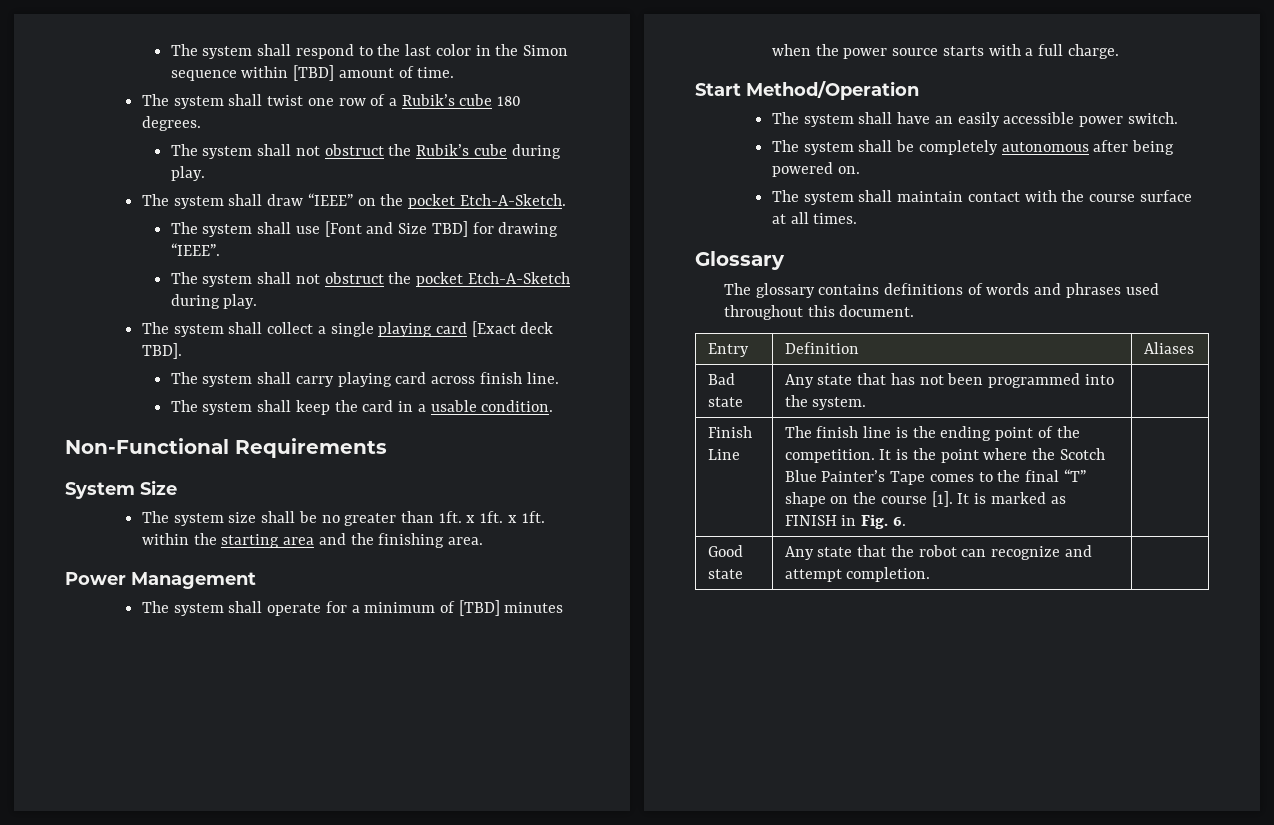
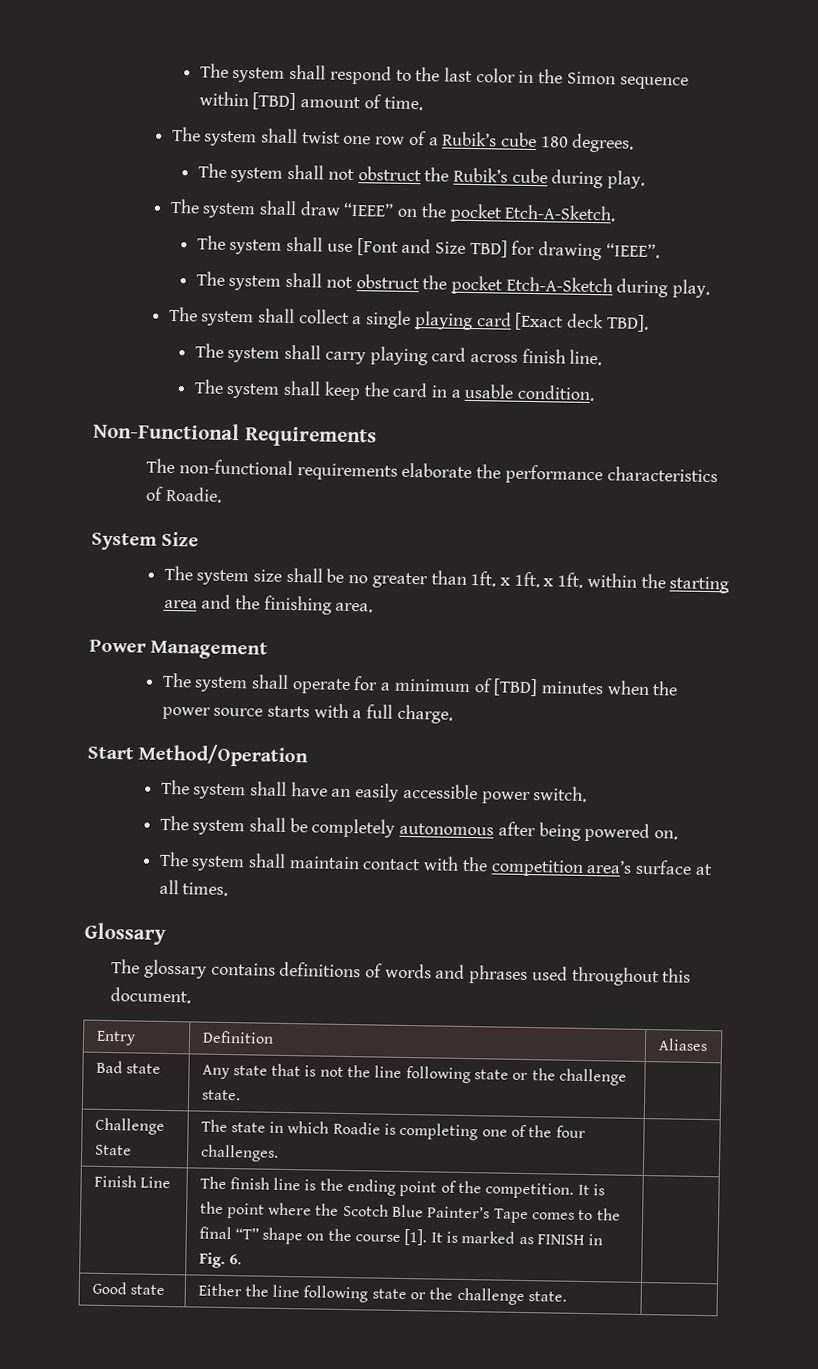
+ The non-functional requirements elaborate the performance characteristics of Roadie.
- The system shall maintain contact with the course surface at all times.
+ The system shall maintain contact with the competition area’s surface at all times.
- Bad state | Any state that has not been programmed into the system. |
+ Bad state | Any state that is not the line following state or the challenge state. |
+ Challenge State | The state in which Roadie is completing one of the four challenges. |
- Good state | Any state that the robot can recognize and attempt completion. |
+ Good state | Either the line following state or the challenge state. |

